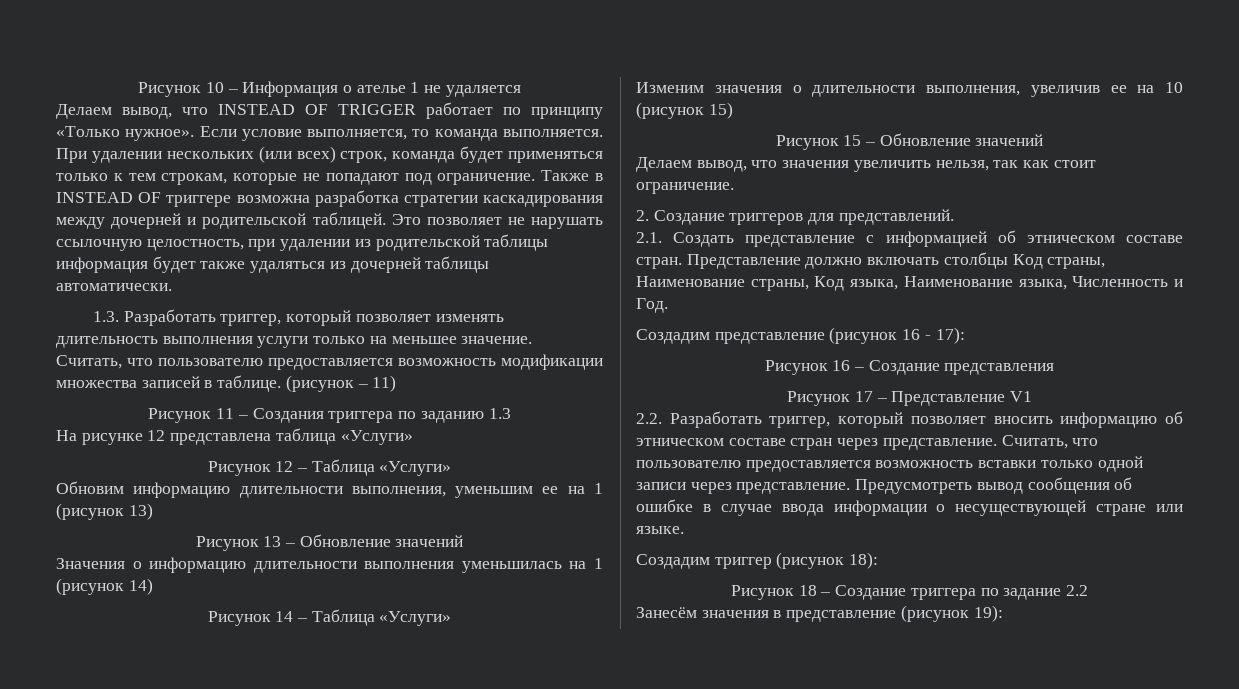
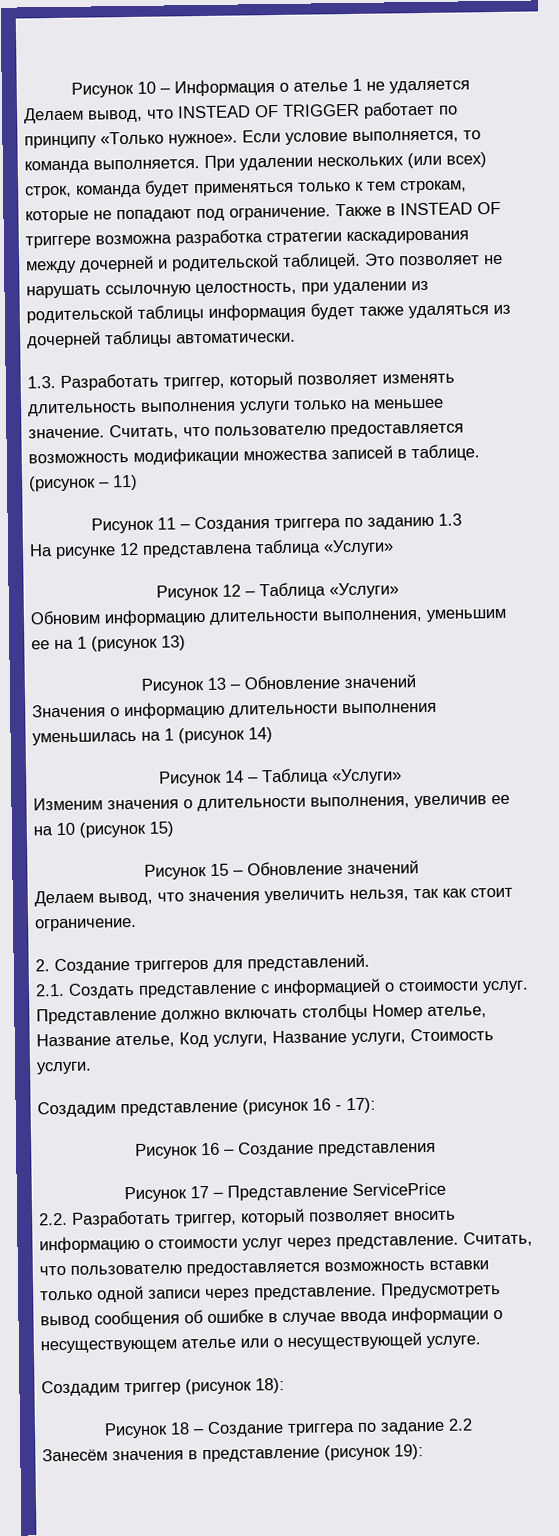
- 2.1. Создать представление с информацией об этническом составе стран. Представление должно включать столбцы Код страны, Наименование страны, Код языка, Наименование языка, Численность и Год.
+ 2.1. Создать представление с информацией о стоимости услуг. Представление должно включать столбцы Номер ателье, Название ателье, Код услуги, Название услуги, Стоимость услуги.
- Рисунок 17 – Представление V1
+ Рисунок 17 – Представление ServicePrice
- 2.2. Разработать триггер, который позволяет вносить информацию об этническом составе стран через представление.
+ 2.2. Разработать триггер, который позволяет вносить информацию о стоимости услуг через представление.
- Предусмотреть вывод сообщения об ошибке в случае ввода информации о несуществующей стране или языке.
+ Предусмотреть вывод сообщения об ошибке в случае ввода информации о несуществующем ателье или о несуществующей услуге.

